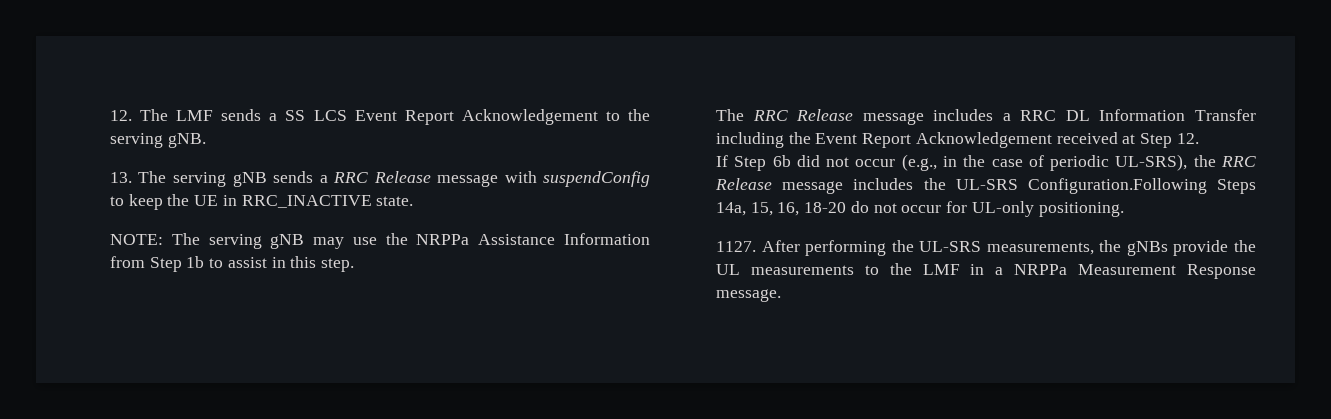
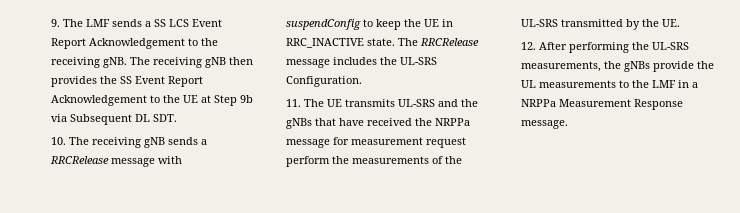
- 12. The LMF sends a SS LCS Event Report Acknowledgement to the serving gNB.
- 13. The serving gNB sends a RRC Release message with suspendConfig to keep the UE in RRC_INACTIVE state.
- NOTE: The serving gNB may use the NRPPa Assistance Information from Step 1b to assist in this step.
- The RRC Release message includes a RRC DL Information Transfer including the Event Report Acknowledgement received at Step 12.
- If Step 6b did not occur (e.g., in the case of periodic UL-SRS), the RRC Release message includes the UL-SRS Configuration.Following Steps 14a, 15, 16, 18-20 do not occur for UL-only positioning.
- 1127. After performing the UL-SRS measurements, the gNBs provide the UL measurements to the LMF in a NRPPa Measurement Response message.
+ 9. The LMF sends a SS LCS Event Report Acknowledgement to the receiving gNB. The receiving gNB then provides the SS Event Report Acknowledgement to the UE at Step 9b via Subsequent DL SDT.
+ 10. The receiving gNB sends a RRCRelease message with suspendConfig to keep the UE in RRC_INACTIVE state. The RRCRelease message includes the UL-SRS Configuration.
+ 11. The UE transmits UL-SRS and the gNBs that have received the NRPPa message for measurement request perform the measurements of the UL-SRS transmitted by the UE.
+ 12. After performing the UL-SRS measurements, the gNBs provide the UL measurements to the LMF in a NRPPa Measurement Response message.

